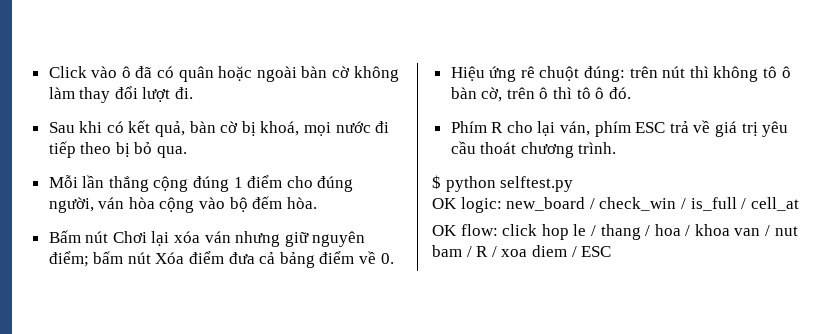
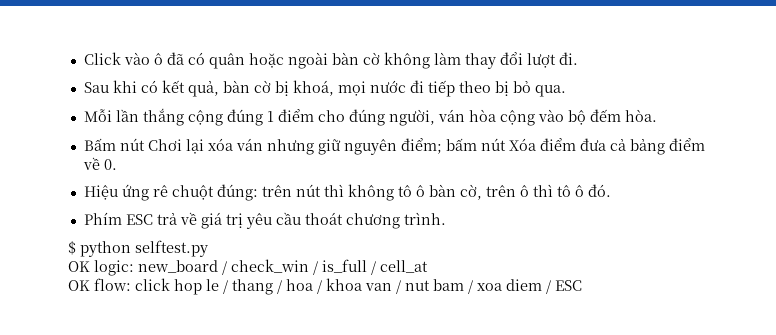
- Phím R cho lại ván, phím ESC trả về giá trị yêu cầu thoát chương trình.
+ Phím ESC trả về giá trị yêu cầu thoát chương trình.
- OK flow: click hop le / thang / hoa / khoa van / nut bam / R / xoa diem / ESC
+ OK flow: click hop le / thang / hoa / khoa van / nut bam / xoa diem / ESC

